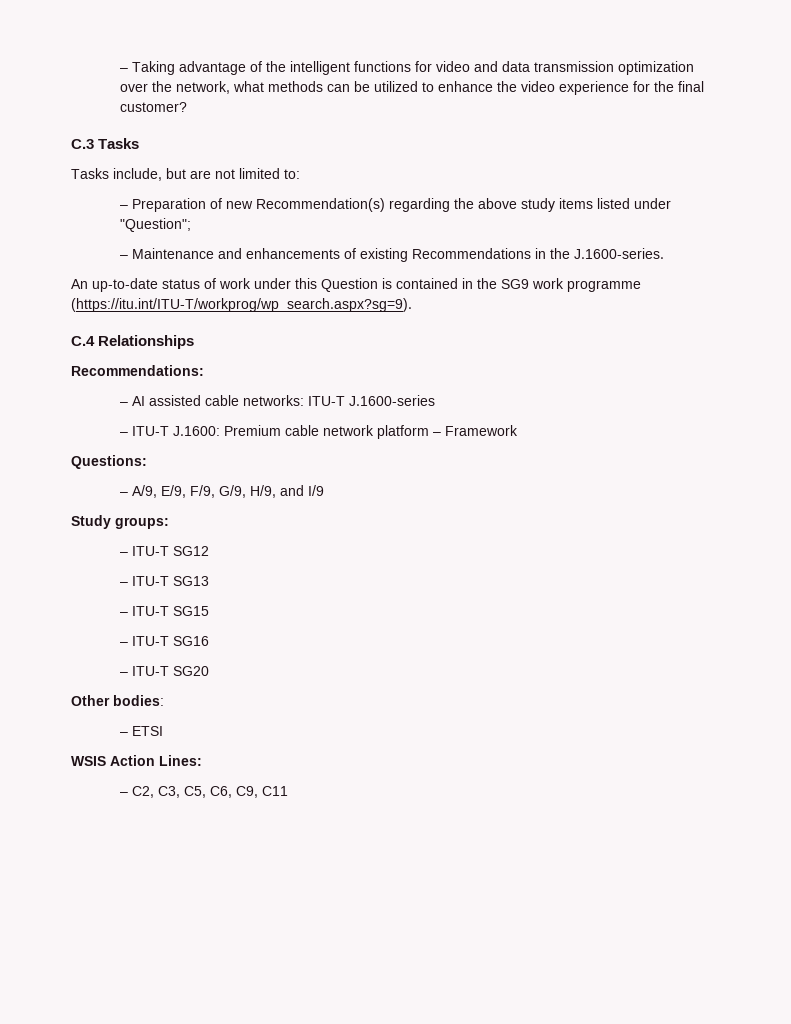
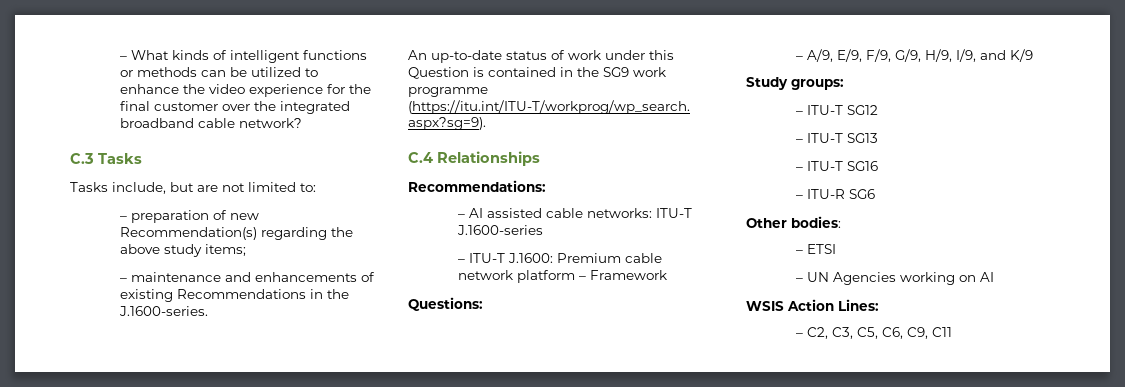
- – Taking advantage of the intelligent functions for video and data transmission optimization over the network, what methods can be utilized to enhance the video experience for the final customer?
+ – What kinds of intelligent functions or methods can be utilized to enhance the video experience for the final customer over the integrated broadband cable network?
- – Preparation of new Recommendation(s) regarding the above study items listed under "Question";
- – Maintenance and enhancements of existing Recommendations in the J.1600-series.
+ – preparation of new Recommendation(s) regarding the above study items;
+ – maintenance and enhancements of existing Recommendations in the J.1600-series.
- – A/9, E/9, F/9, G/9, H/9, and I/9
+ – A/9, E/9, F/9, G/9, H/9, I/9, and K/9
- – ITU-T SG15
- – ITU-T SG20
+ – ITU-R SG6
+ – UN Agencies working on AI

